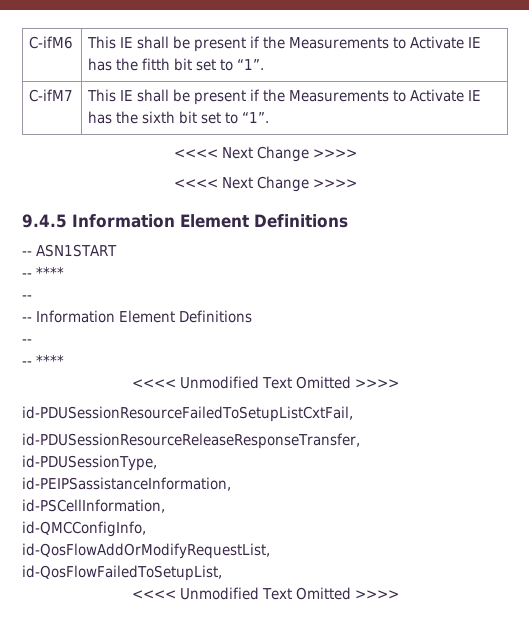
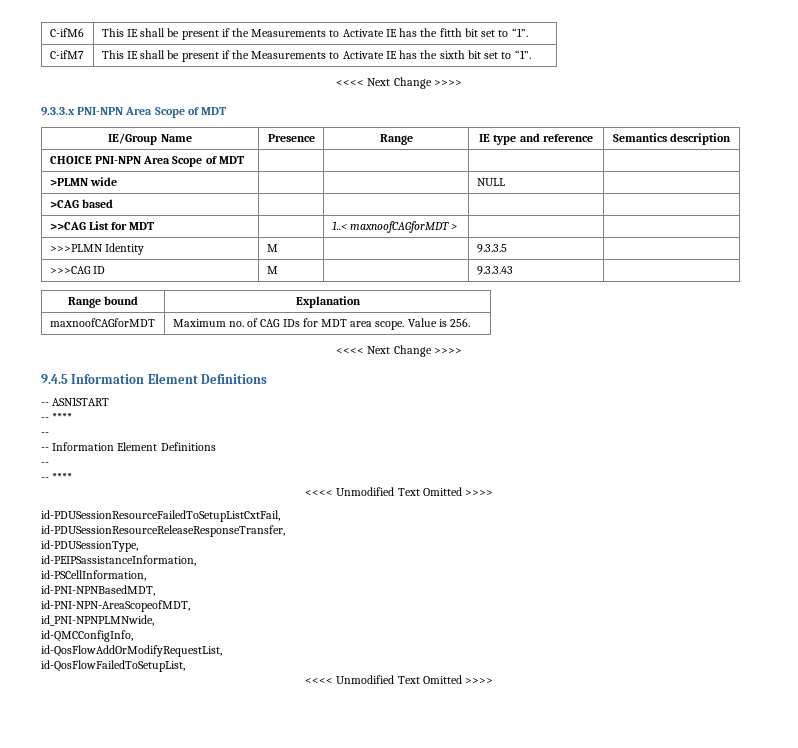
+ 9.3.3.x PNI-NPN Area Scope of MDT
+ IE/Group Name | Presence | Range | IE type and reference | Semantics description
+ CHOICE PNI-NPN Area Scope of MDT | | | |
+ >PLMN wide | | | NULL |
+ >CAG based | | | |
+ >>CAG List for MDT | | 1..< maxnoofCAGforMDT > | |
+ >>>PLMN Identity | M | | 9.3.3.5 |
+ >>>CAG ID | M | | 9.3.3.43 |
+ Range bound | Explanation
+ maxnoofCAGforMDT | Maximum no. of CAG IDs for MDT area scope. Value is 256.
+ id-PNI-NPNBasedMDT,
+ id-PNI-NPN-AreaScopeofMDT,
+ id_PNI-NPNPLMNwide,

